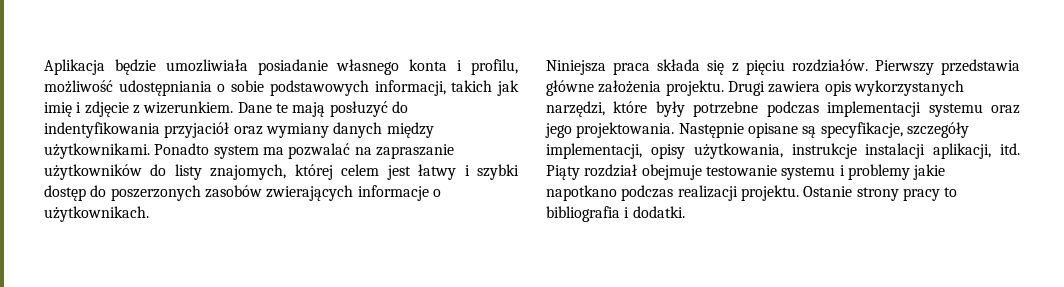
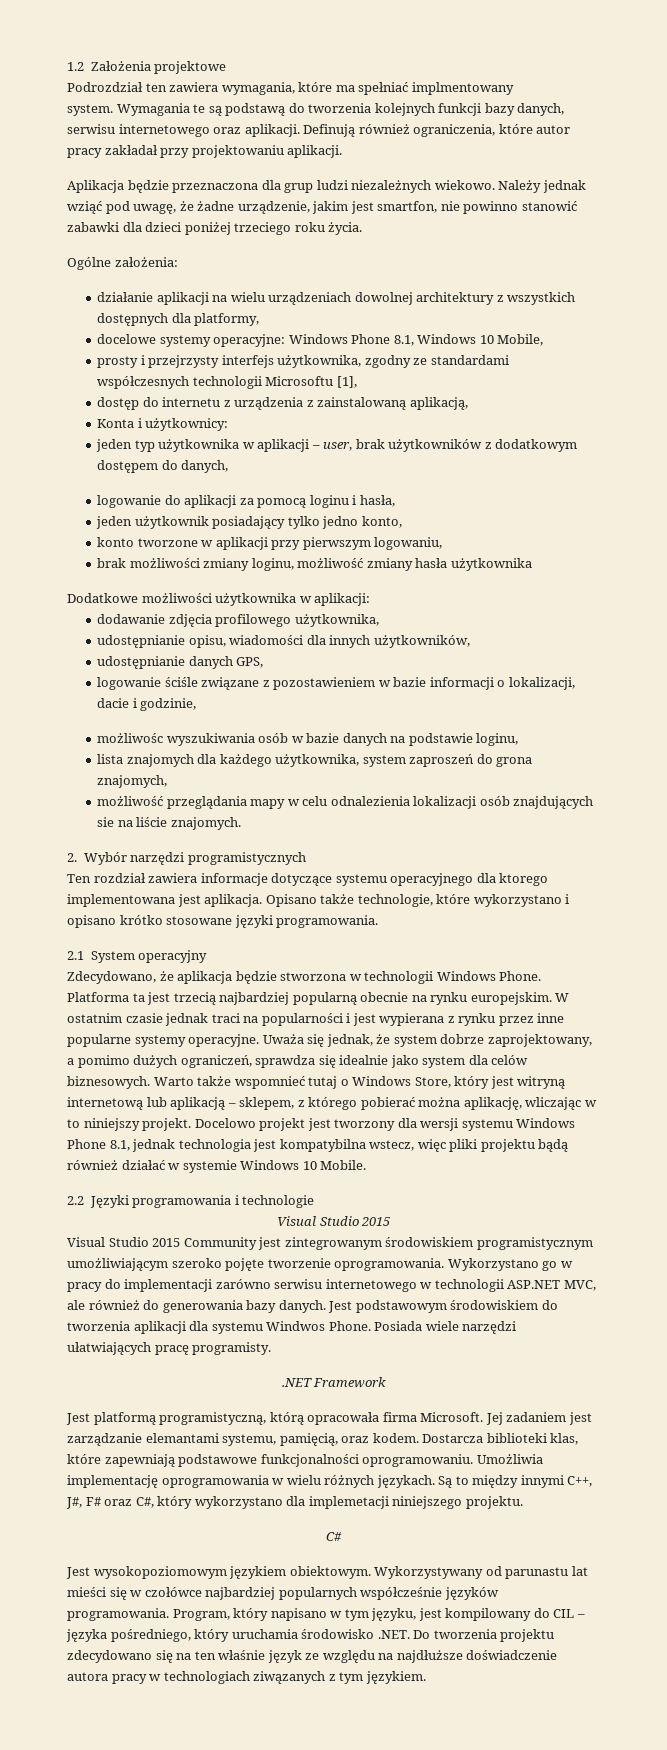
- Aplikacja będzie umozliwiała posiadanie własnego konta i profilu, możliwość udostępniania o sobie podstawowych informacji, takich jak imię i zdjęcie z wizerunkiem. Dane te mają posłuzyć do indentyfikowania przyjaciół oraz wymiany danych między użytkownikami. Ponadto system ma pozwalać na zapraszanie użytkowników do listy znajomych, której celem jest łatwy i szybki dostęp do poszerzonych zasobów zwierających informacje o użytkownikach.
- Niniejsza praca składa się z pięciu rozdziałów. Pierwszy przedstawia główne założenia projektu. Drugi zawiera opis wykorzystanych narzędzi, które były potrzebne podczas implementacji systemu oraz jego projektowania. Następnie opisane są specyfikacje, szczegóły implementacji, opisy użytkowania, instrukcje instalacji aplikacji, itd. Piąty rozdział obejmuje testowanie systemu i problemy jakie napotkano podczas realizacji projektu. Ostanie strony pracy to bibliografia i dodatki.
+ 1.2 Założenia projektowe
+ Podrozdział ten zawiera wymagania, które ma spełniać implmentowany
+ system. Wymagania te są podstawą do tworzenia kolejnych funkcji bazy danych, serwisu internetowego oraz aplikacji. Definują również ograniczenia, które autor pracy zakładał przy projektowaniu aplikacji.
+ Aplikacja będzie przeznaczona dla grup ludzi niezależnych wiekowo. Należy jednak wziąć pod uwagę, że żadne urządzenie, jakim jest smartfon, nie powinno stanowić zabawki dla dzieci poniżej trzeciego roku życia.
+ Ogólne założenia:
+ działanie aplikacji na wielu urządzeniach dowolnej architektury z wszystkich dostępnych dla platformy,
+ docelowe systemy operacyjne: Windows Phone 8.1, Windows 10 Mobile,
+ prosty i przejrzysty interfejs użytkownika, zgodny ze standardami współczesnych technologii Microsoftu [1],
+ dostęp do internetu z urządzenia z zainstalowaną aplikacją,
+ Konta i użytkownicy:
+ jeden typ użytkownika w aplikacji – user, brak użytkowników z dodatkowym dostępem do danych,
+ logowanie do aplikacji za pomocą loginu i hasła,
+ jeden użytkownik posiadający tylko jedno konto,
+ konto tworzone w aplikacji przy pierwszym logowaniu,
+ brak możliwości zmiany loginu, możliwość zmiany hasła użytkownika
+ Dodatkowe możliwości użytkownika w aplikacji:
+ dodawanie zdjęcia profilowego użytkownika,
+ udostępnianie opisu, wiadomości dla innych użytkowników,
+ udostępnianie danych GPS,
+ logowanie ściśle związane z pozostawieniem w bazie informacji o lokalizacji, dacie i godzinie,
+ możliwośc wyszukiwania osób w bazie danych na podstawie loginu,
+ lista znajomych dla każdego użytkownika, system zaproszeń do grona znajomych,
+ możliwość przeglądania mapy w celu odnalezienia lokalizacji osób znajdujących sie na liście znajomych.
+ 2. Wybór narzędzi programistycznych
+ Ten rozdział zawiera informacje dotyczące systemu operacyjnego dla ktorego implementowana jest aplikacja. Opisano także technologie, które wykorzystano i opisano krótko stosowane języki programowania.
+ 2.1 System operacyjny
+ Zdecydowano, że aplikacja będzie stworzona w technologii Windows Phone. Platforma ta jest trzecią najbardziej popularną obecnie na rynku europejskim. W ostatnim czasie jednak traci na popularności i jest wypierana z rynku przez inne popularne systemy operacyjne. Uważa się jednak, że system dobrze zaprojektowany, a pomimo dużych ograniczeń, sprawdza się idealnie jako system dla celów biznesowych. Warto także wspomnieć tutaj o Windows Store, który jest witryną internetową lub aplikacją – sklepem, z którego pobierać można aplikację, wliczając w to niniejszy projekt. Docelowo projekt jest tworzony dla wersji systemu Windows Phone 8.1, jednak technologia jest kompatybilna wstecz, więc pliki projektu bądą również działać w systemie Windows 10 Mobile.
+ 2.2 Języki programowania i technologie
+ Visual Studio 2015
+ Visual Studio 2015 Community jest zintegrowanym środowiskiem programistycznym umożliwiającym szeroko pojęte tworzenie oprogramowania. Wykorzystano go w pracy do implementacji zarówno serwisu internetowego w technologii ASP.NET MVC, ale również do generowania bazy danych. Jest podstawowym środowiskiem do tworzenia aplikacji dla systemu Windwos Phone. Posiada wiele narzędzi ułatwiających pracę programisty.
+ .NET Framework
+ Jest platformą programistyczną, którą opracowała firma Microsoft. Jej zadaniem jest zarządzanie elemantami systemu, pamięcią, oraz kodem. Dostarcza biblioteki klas, które zapewniają podstawowe funkcjonalności oprogramowaniu. Umożliwia implementację oprogramowania w wielu różnych językach. Są to między innymi C++, J#, F# oraz C#, który wykorzystano dla implemetacji niniejszego projektu.
+ C#
+ Jest wysokopoziomowym językiem obiektowym. Wykorzystywany od parunastu lat mieści się w czołówce najbardziej popularnych współcześnie języków programowania. Program, który napisano w tym języku, jest kompilowany do CIL – języka pośredniego, który uruchamia środowisko .NET. Do tworzenia projektu zdecydowano się na ten właśnie język ze względu na najdłuższe doświadczenie autora pracy w technologiach ziwązanych z tym językiem.

